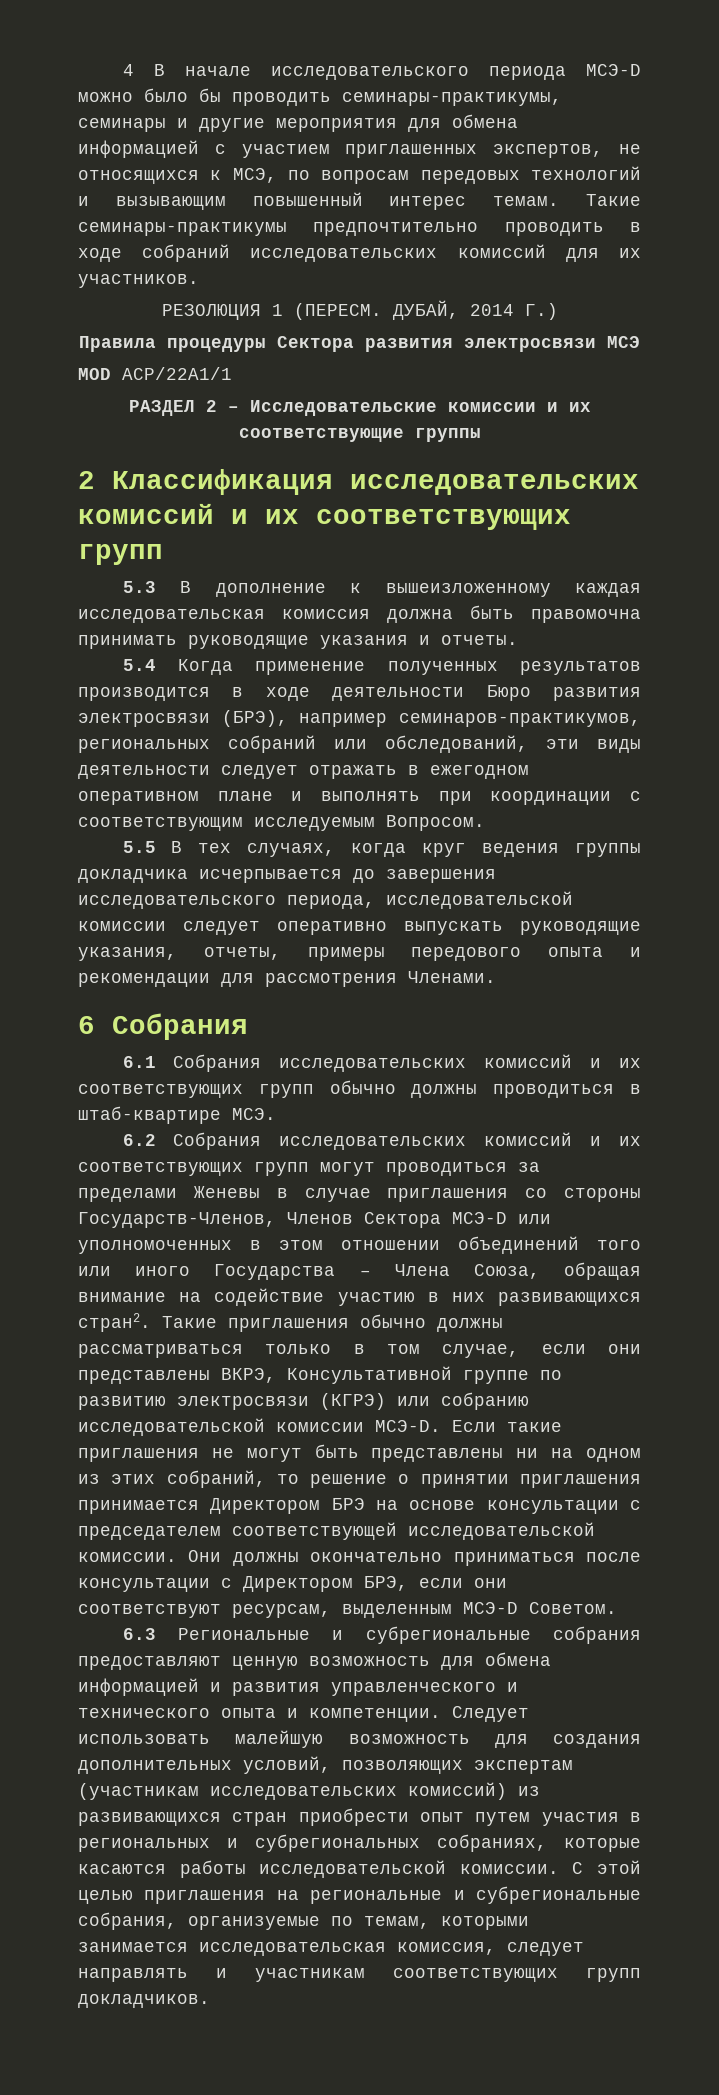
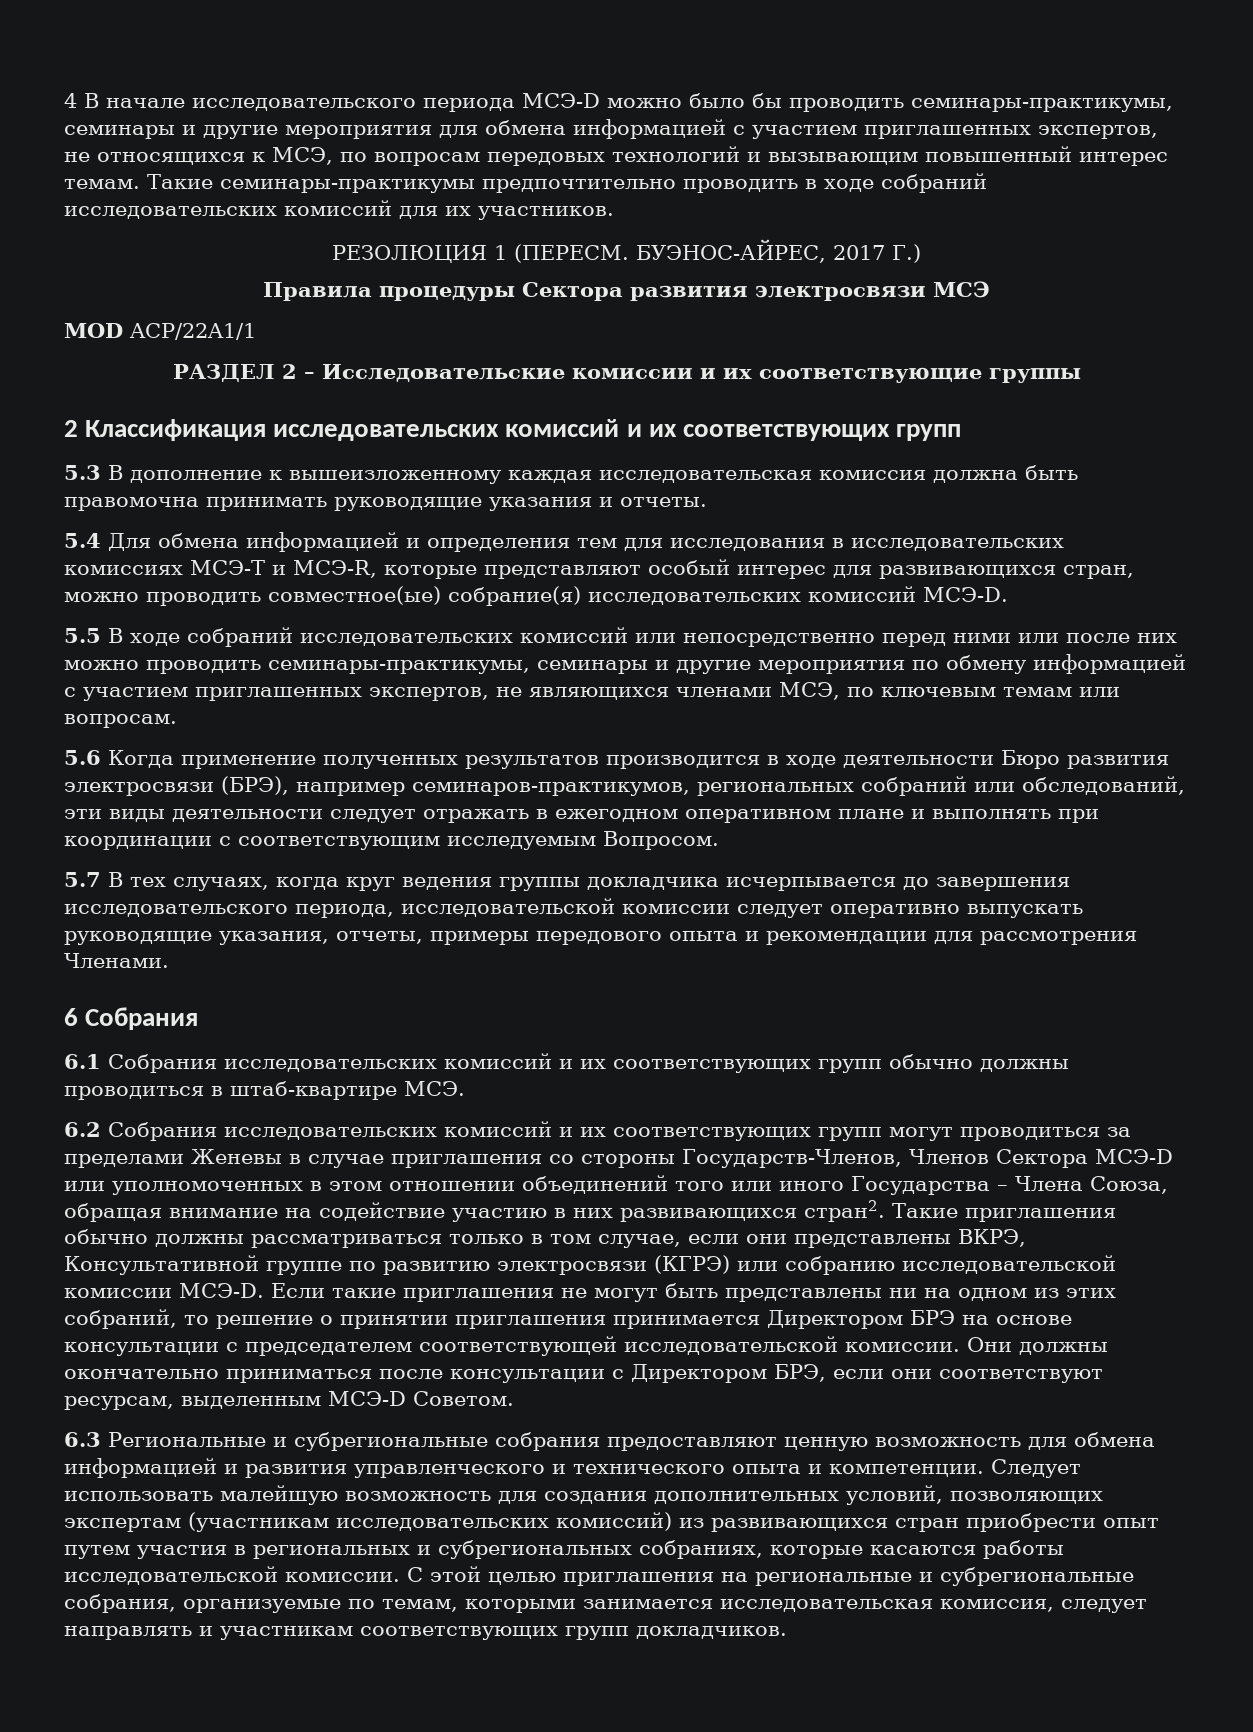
- ДУБАЙ, 2014 Г.)
+ БУЭНОС-АЙРЕС, 2017 Г.)
- 5.4 Когда применение полученных результатов производится в ходе деятельности Бюро развития электросвязи (БРЭ), например семинаров-практикумов, региональных собраний или обследований, эти виды деятельности следует отражать в ежегодном оперативном плане и выполнять при координации с соответствующим исследуемым Вопросом.
+ 5.4 Для обмена информацией и определения тем для исследования в исследовательских комиссиях МСЭ-Т и МСЭ-R, которые представляют особый интерес для развивающихся стран, можно проводить совместное(ые) собрание(я) исследовательских комиссий МСЭ-D.
+ 5.5 В ходе собраний исследовательских комиссий или непосредственно перед ними или после них можно проводить семинары-практикумы, семинары и другие мероприятия по обмену информацией с участием приглашенных экспертов, не являющихся членами МСЭ, по ключевым темам или вопросам.
+ 5.6 Когда применение полученных результатов производится в ходе деятельности Бюро развития электросвязи (БРЭ), например семинаров-практикумов, региональных собраний или обследований, эти виды деятельности следует отражать в ежегодном оперативном плане и выполнять при координации с соответствующим исследуемым Вопросом.
- 5.5 В тех случаях, когда круг ведения группы докладчика исчерпывается до завершения исследовательского периода, исследовательской комиссии следует оперативно выпускать руководящие указания, отчеты, примеры передового опыта и рекомендации для рассмотрения Членами.
+ 5.7 В тех случаях, когда круг ведения группы докладчика исчерпывается до завершения исследовательского периода, исследовательской комиссии следует оперативно выпускать руководящие указания, отчеты, примеры передового опыта и рекомендации для рассмотрения Членами.

